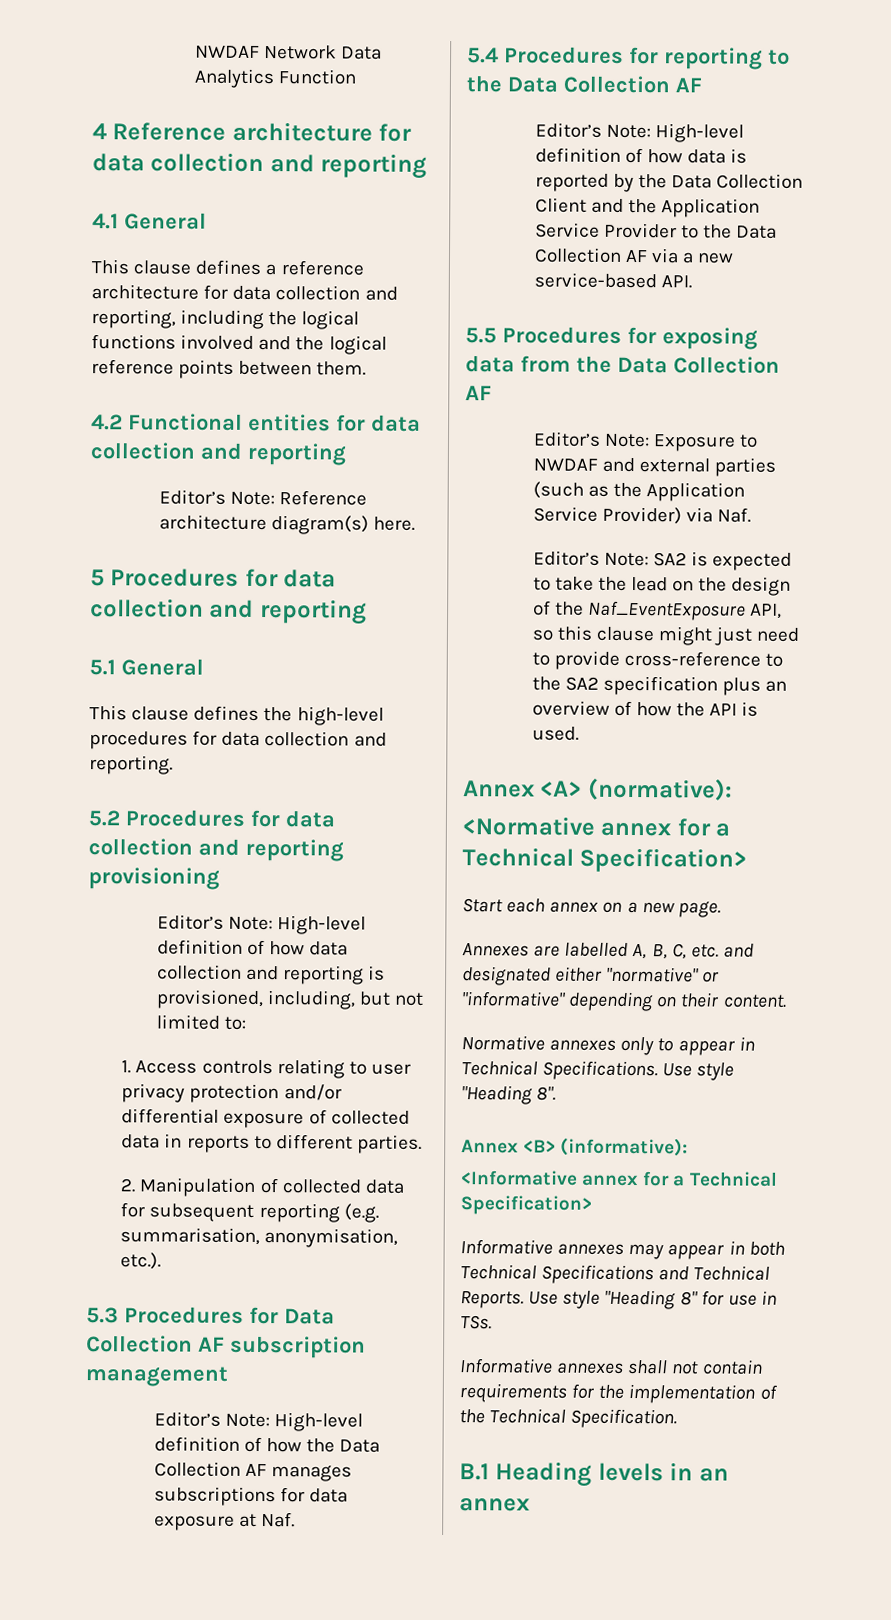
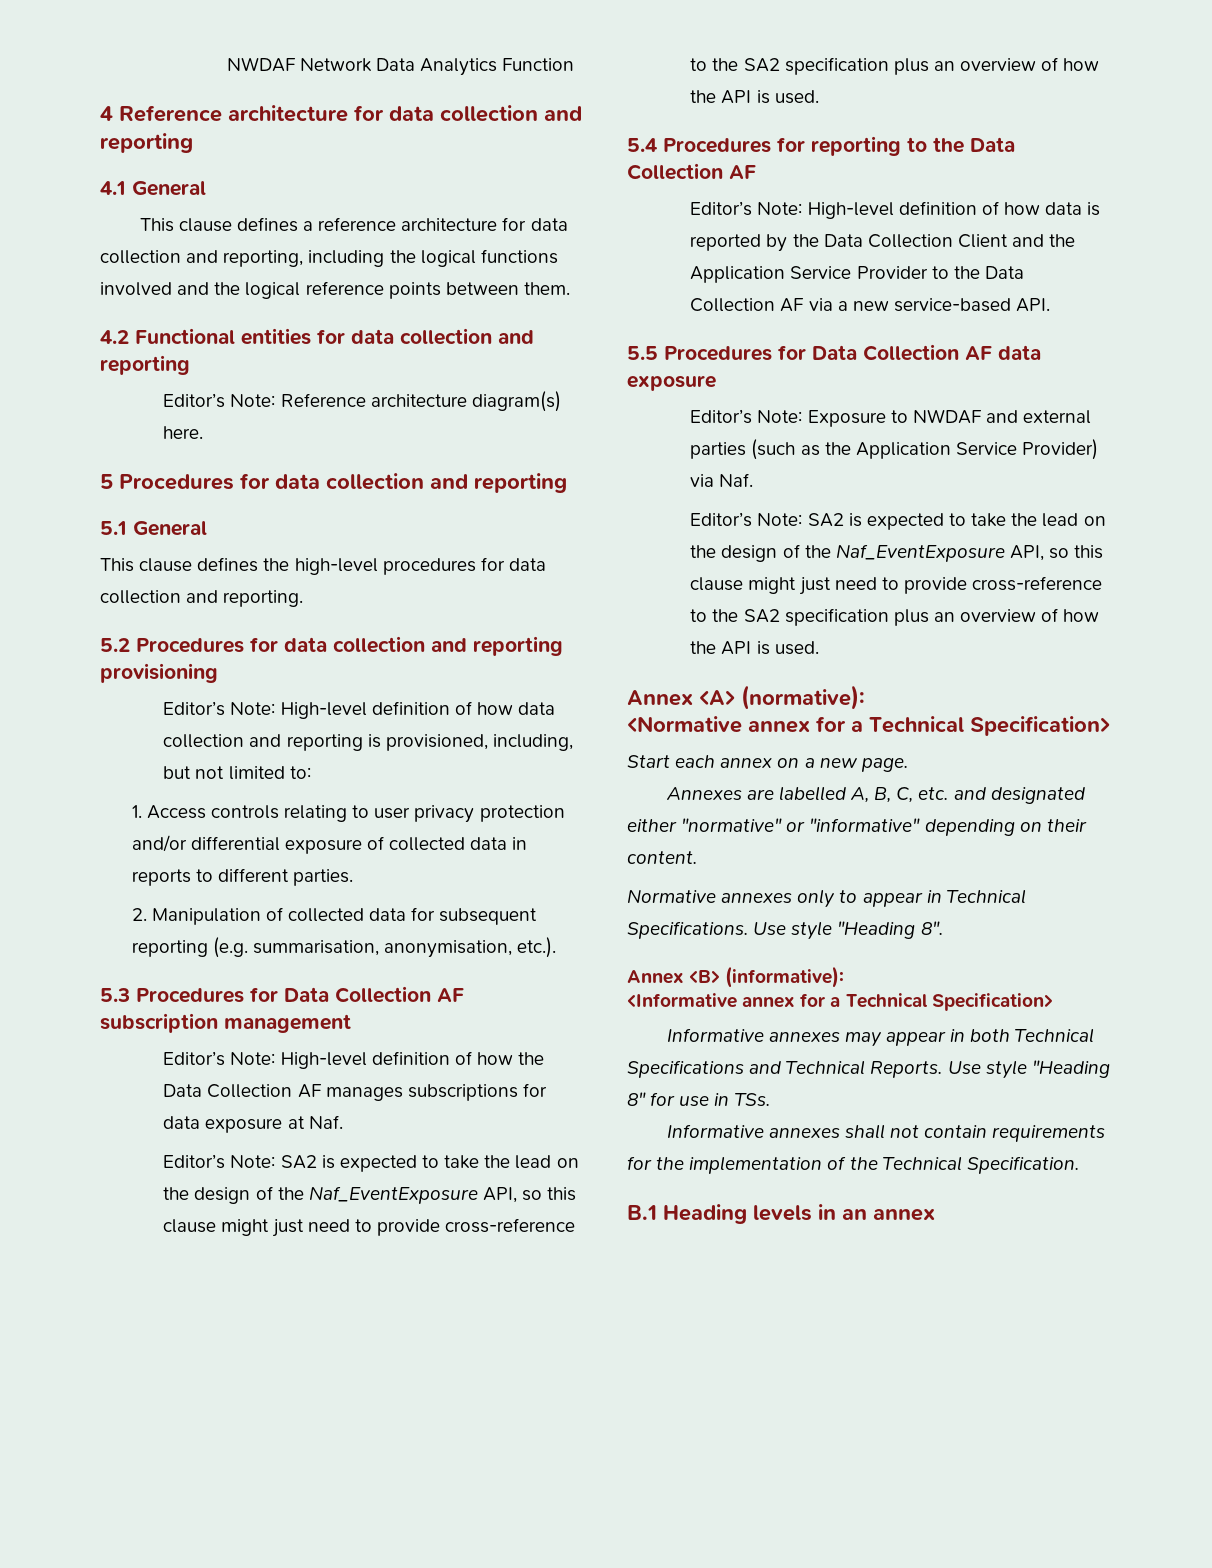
  Editor’s Note: High-level definition of how the Data Collection AF manages subscriptions for data exposure at Naf.
+ Editor’s Note: SA2 is expected to take the lead on the design of the Naf_EventExposure API, so this clause might just need to provide cross-reference to the SA2 specification plus an overview of how the API is used.
- 5.5 Procedures for exposing data from the Data Collection AF
+ 5.5 Procedures for Data Collection AF data exposure

